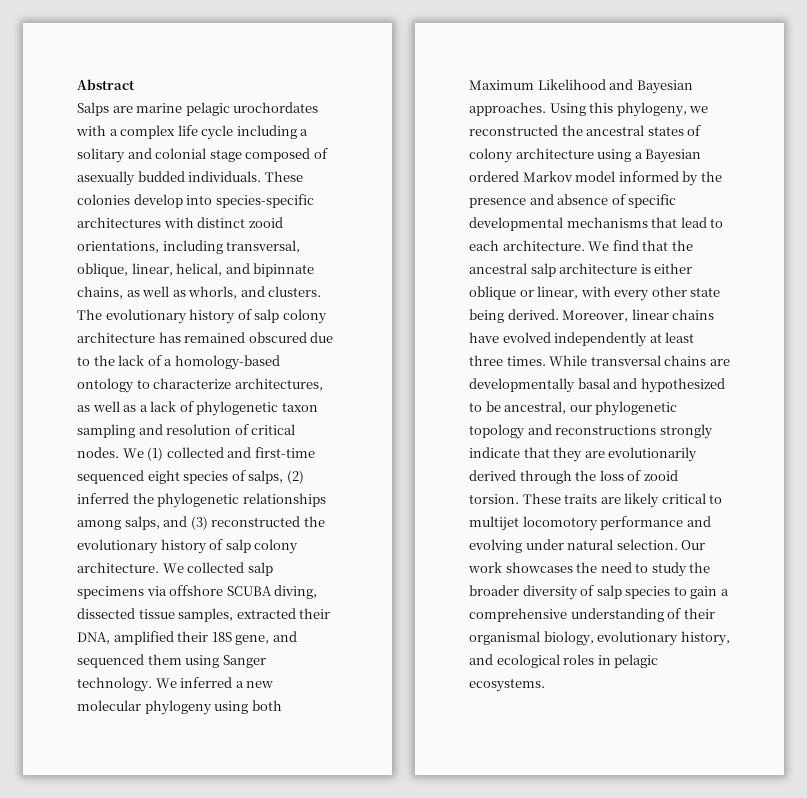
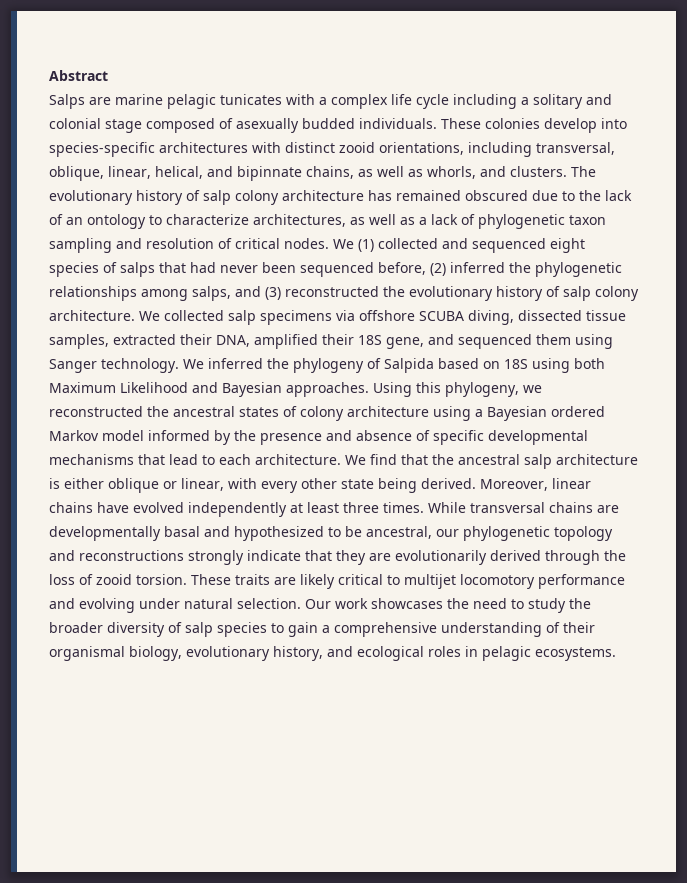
- Salps are marine pelagic urochordates with a complex life cycle including a solitary and colonial stage composed of asexually budded individuals.
+ Salps are marine pelagic tunicates with a complex life cycle including a solitary and colonial stage composed of asexually budded individuals.
- The evolutionary history of salp colony architecture has remained obscured due to the lack of a homology-based ontology to characterize architectures, as well as a lack of phylogenetic taxon sampling and resolution of critical nodes.
+ The evolutionary history of salp colony architecture has remained obscured due to the lack of an ontology to characterize architectures, as well as a lack of phylogenetic taxon sampling and resolution of critical nodes.
- We (1) collected and first-time sequenced eight species of salps, (2) inferred the phylogenetic relationships among salps, and (3) reconstructed the evolutionary history of salp colony architecture.
+ We (1) collected and sequenced eight species of salps that had never been sequenced before, (2) inferred the phylogenetic relationships among salps, and (3) reconstructed the evolutionary history of salp colony architecture.
- We inferred a new molecular phylogeny using both Maximum Likelihood and Bayesian approaches.
+ We inferred the phylogeny of Salpida based on 18S using both Maximum Likelihood and Bayesian approaches.

